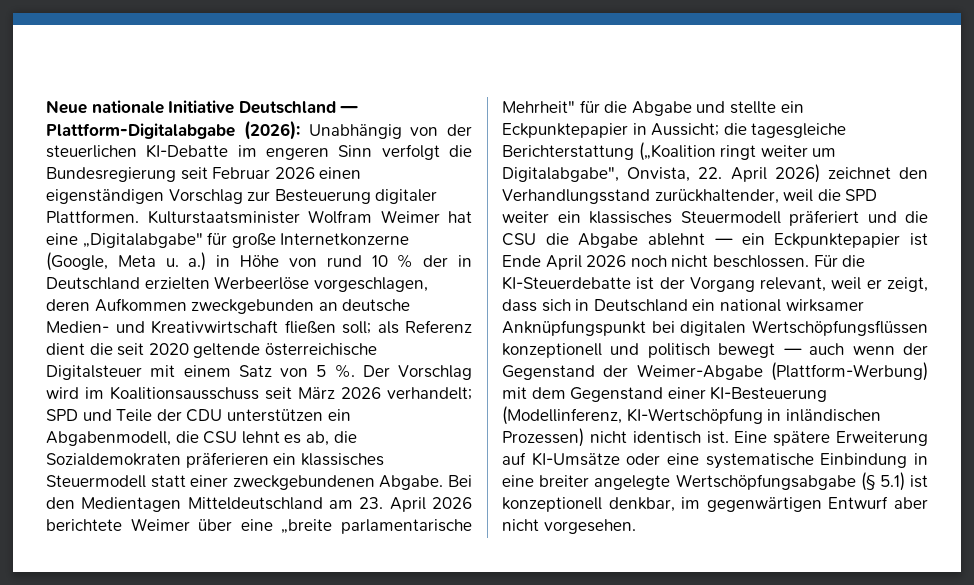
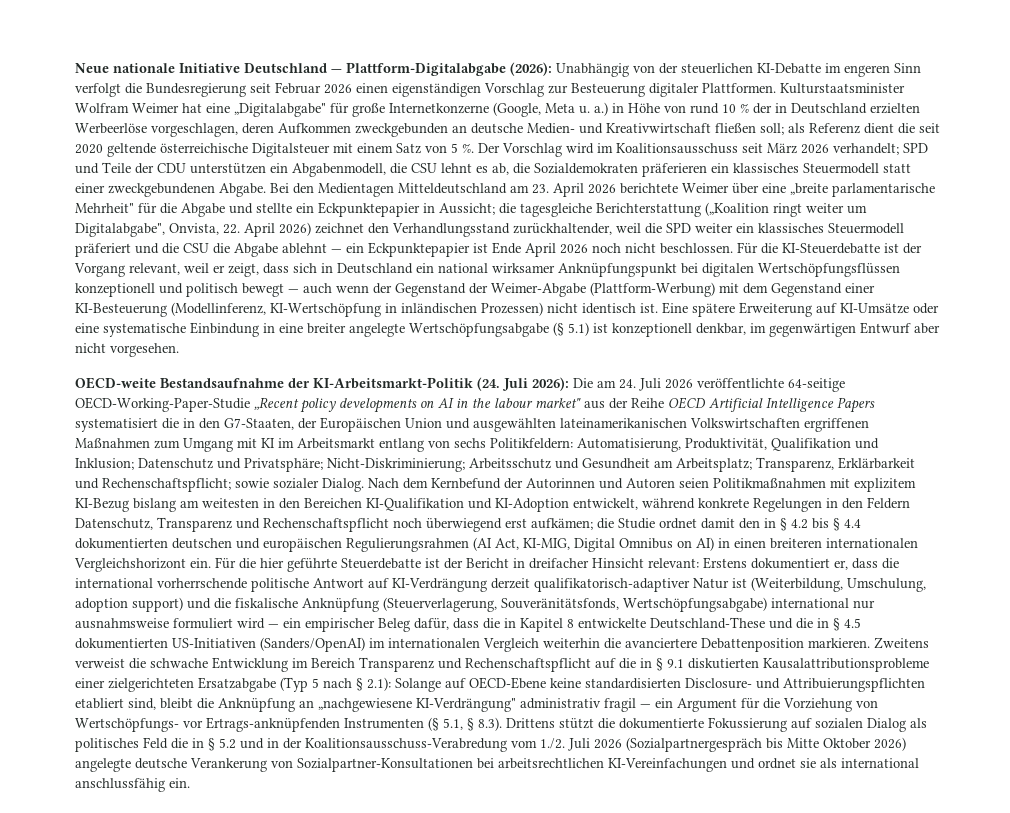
+ OECD-weite Bestandsaufnahme der KI-Arbeitsmarkt-Politik (24. Juli 2026): Die am 24. Juli 2026 veröffentlichte 64-seitige OECD-Working-Paper-Studie „Recent policy developments on AI in the labour market" aus der Reihe OECD Artificial Intelligence Papers systematisiert die in den G7-Staaten, der Europäischen Union und ausgewählten lateinamerikanischen Volkswirtschaften ergriffenen Maßnahmen zum Umgang mit KI im Arbeitsmarkt entlang von sechs Politikfeldern: Automatisierung, Produktivität, Qualifikation und Inklusion; Datenschutz und Privatsphäre; Nicht-Diskriminierung; Arbeitsschutz und Gesundheit am Arbeitsplatz; Transparenz, Erklärbarkeit und Rechenschaftspflicht; sowie sozialer Dialog. Nach dem Kernbefund der Autorinnen und Autoren seien Politikmaßnahmen mit explizitem KI-Bezug bislang am weitesten in den Bereichen KI-Qualifikation und KI-Adoption entwickelt, während konkrete Regelungen in den Feldern Datenschutz, Transparenz und Rechenschaftspflicht noch überwiegend erst aufkämen; die Studie ordnet damit den in § 4.2 bis § 4.4 dokumentierten deutschen und europäischen Regulierungsrahmen (AI Act, KI-MIG, Digital Omnibus on AI) in einen breiteren internationalen Vergleichshorizont ein. Für die hier geführte Steuerdebatte ist der Bericht in dreifacher Hinsicht relevant: Erstens dokumentiert er, dass die international vorherrschende politische Antwort auf KI-Verdrängung derzeit qualifikatorisch-adaptiver Natur ist (Weiterbildung, Umschulung, adoption support) und die fiskalische Anknüpfung (Steuerverlagerung, Souveränitätsfonds, Wertschöpfungsabgabe) international nur ausnahmsweise formuliert wird — ein empirischer Beleg dafür, dass die in Kapitel 8 entwickelte Deutschland-These und die in § 4.5 dokumentierten US-Initiativen (Sanders/OpenAI) im internationalen Vergleich weiterhin die avanciertere Debattenposition markieren. Zweitens verweist die schwache Entwicklung im Bereich Transparenz und Rechenschaftspflicht auf die in § 9.1 diskutierten Kausalattributionsprobleme einer zielgerichteten Ersatzabgabe (Typ 5 nach § 2.1): Solange auf OECD-Ebene keine standardisierten Disclosure- und Attribuierungspflichten etabliert sind, bleibt die Anknüpfung an „nachgewiesene KI-Verdrängung" administrativ fragil — ein Argument für die Vorziehung von Wertschöpfungs- vor Ertrags-anknüpfenden Instrumenten (§ 5.1, § 8.3). Drittens stützt die dokumentierte Fokussierung auf sozialen Dialog als politisches Feld die in § 5.2 und in der Koalitionsausschuss-Verabredung vom 1./2. Juli 2026 (Sozialpartnergespräch bis Mitte Oktober 2026) angelegte deutsche Verankerung von Sozialpartner-Konsultationen bei arbeitsrechtlichen KI-Vereinfachungen und ordnet sie als international anschlussfähig ein.

